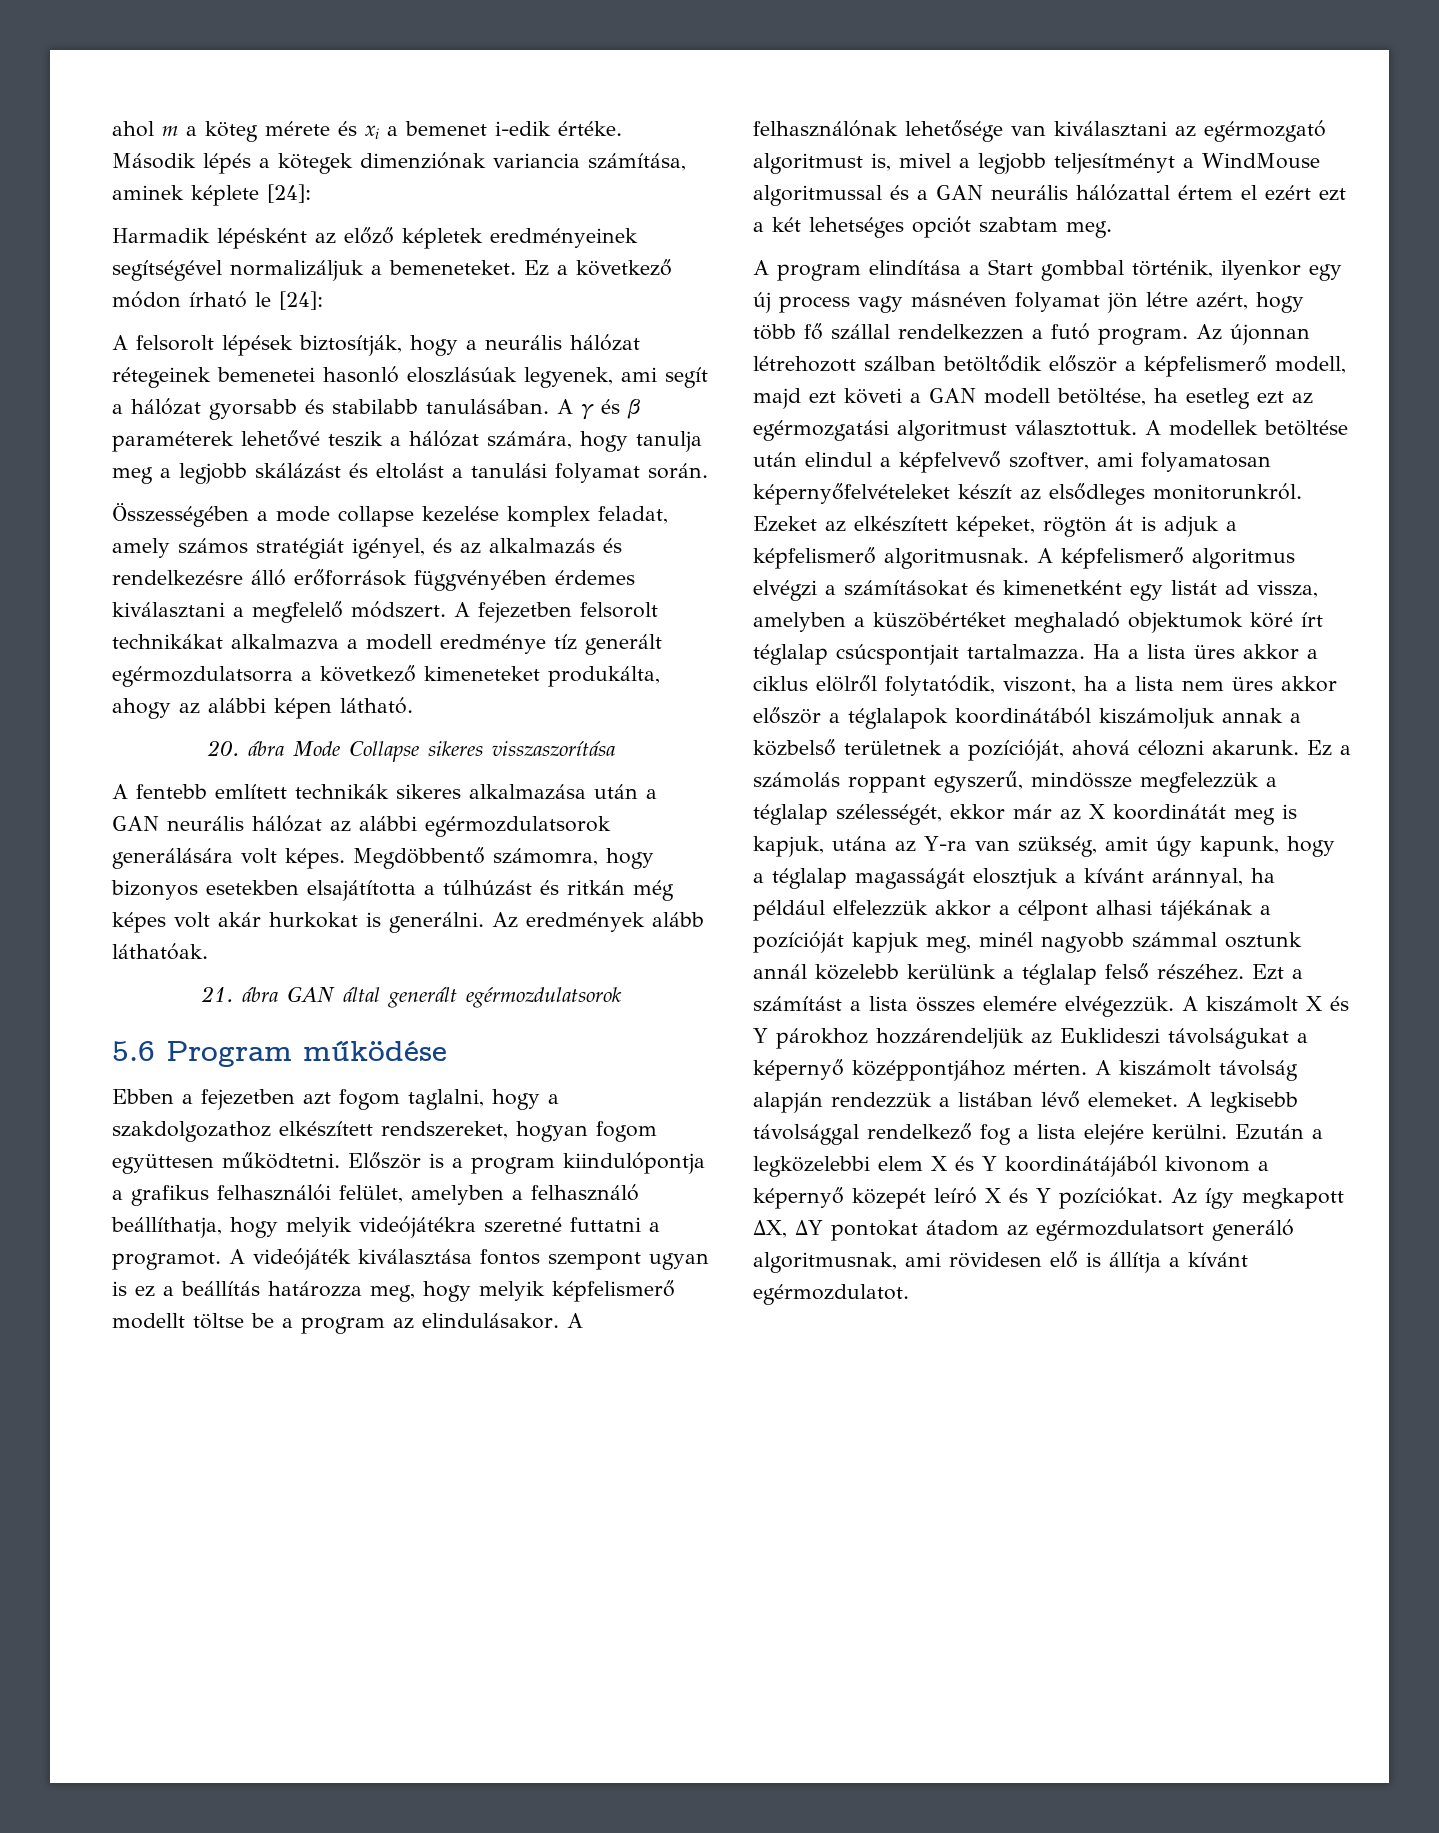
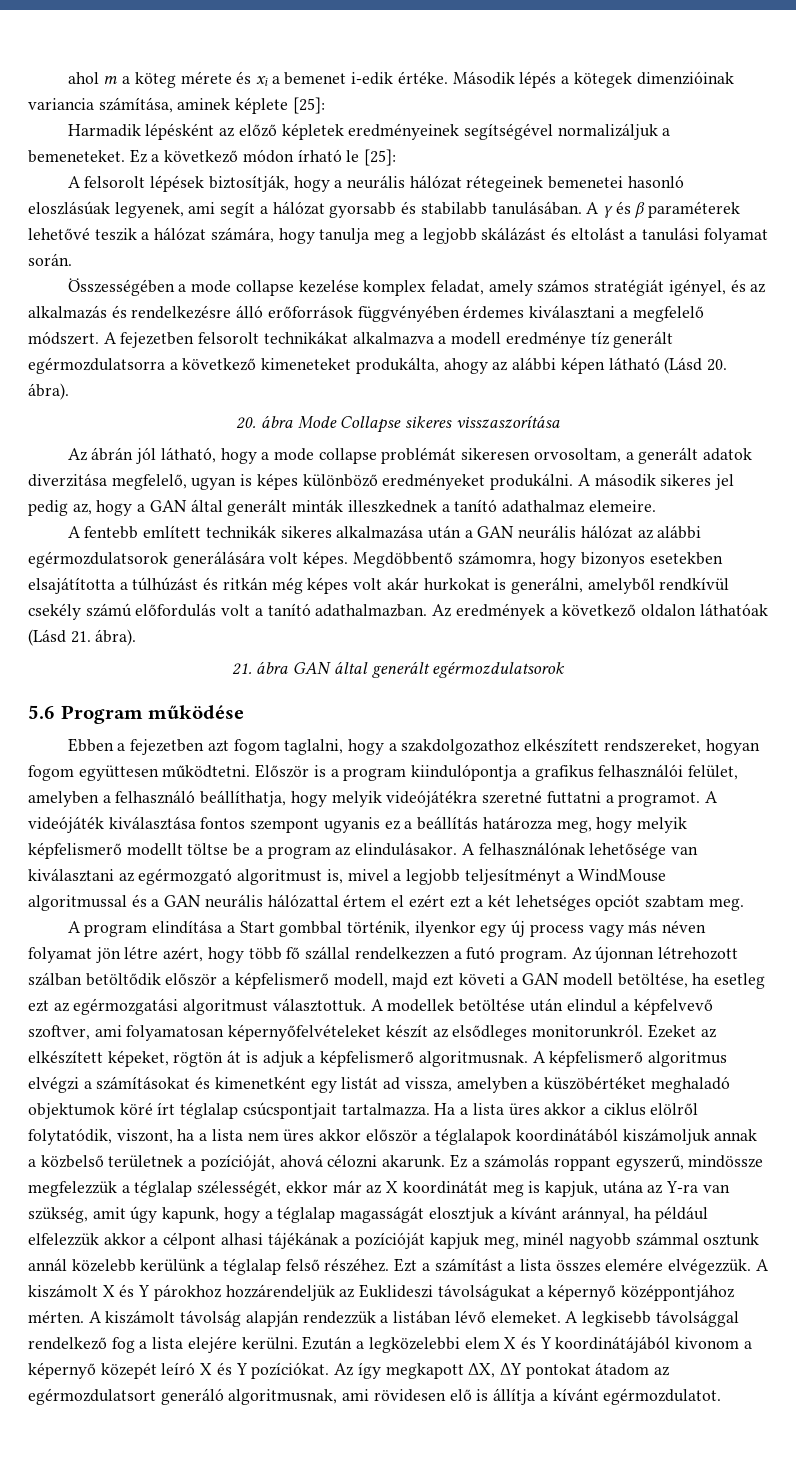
- Második lépés a kötegek dimenziónak variancia számítása, aminek képlete [24]:
+ Második lépés a kötegek dimenzióinak variancia számítása, aminek képlete [25]:
- Ez a következő módon írható le [24]:
+ Ez a következő módon írható le [25]:
- A fejezetben felsorolt technikákat alkalmazva a modell eredménye tíz generált egérmozdulatsorra a következő kimeneteket produkálta, ahogy az alábbi képen látható.
+ A fejezetben felsorolt technikákat alkalmazva a modell eredménye tíz generált egérmozdulatsorra a következő kimeneteket produkálta, ahogy az alábbi képen látható (Lásd 20. ábra).
+ Az ábrán jól látható, hogy a mode collapse problémát sikeresen orvosoltam, a generált adatok diverzitása megfelelő, ugyan is képes különböző eredményeket produkálni. A második sikeres jel pedig az, hogy a GAN által generált minták illeszkednek a tanító adathalmaz elemeire.
- Megdöbbentő számomra, hogy bizonyos esetekben elsajátította a túlhúzást és ritkán még képes volt akár hurkokat is generálni. Az eredmények alább láthatóak.
+ Megdöbbentő számomra, hogy bizonyos esetekben elsajátította a túlhúzást és ritkán még képes volt akár hurkokat is generálni, amelyből rendkívül csekély számú előfordulás volt a tanító adathalmazban. Az eredmények a következő oldalon láthatóak (Lásd 21. ábra).
- A videójáték kiválasztása fontos szempont ugyan is ez a beállítás határozza meg, hogy melyik képfelismerő modellt töltse be a program az elindulásakor.
+ A videójáték kiválasztása fontos szempont ugyanis ez a beállítás határozza meg, hogy melyik képfelismerő modellt töltse be a program az elindulásakor.
- A program elindítása a Start gombbal történik, ilyenkor egy új process vagy másnéven folyamat jön létre azért, hogy több fő szállal rendelkezzen a futó program.
+ A program elindítása a Start gombbal történik, ilyenkor egy új process vagy más néven folyamat jön létre azért, hogy több fő szállal rendelkezzen a futó program.

